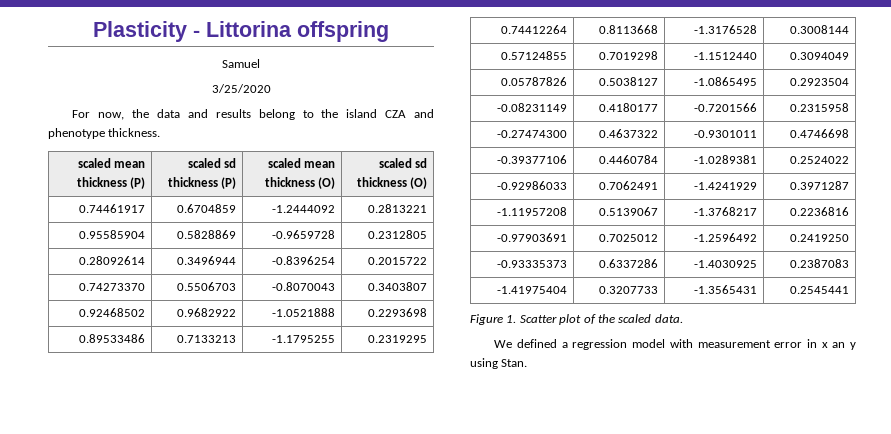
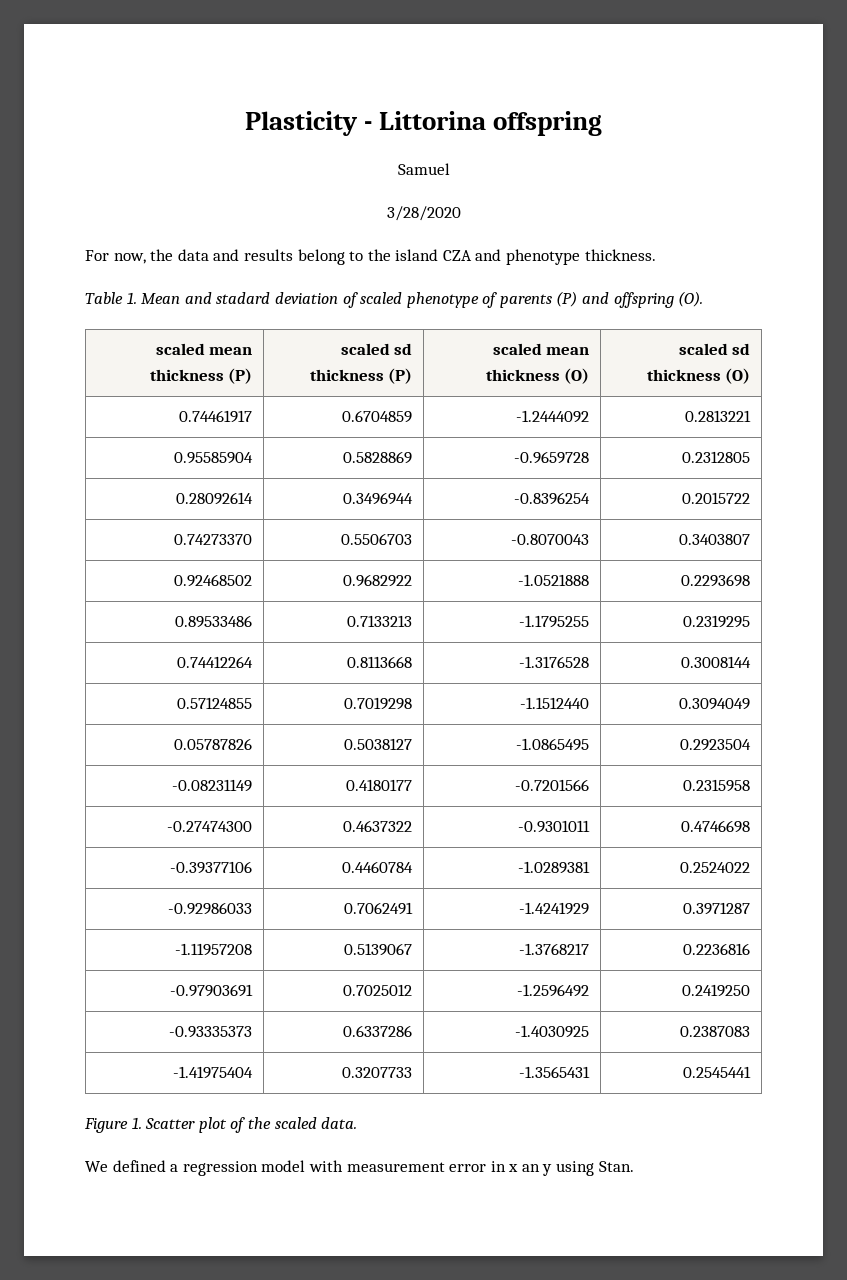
- 3/25/2020
+ 3/28/2020
+ Table 1. Mean and stadard deviation of scaled phenotype of parents (P) and offspring (O).

